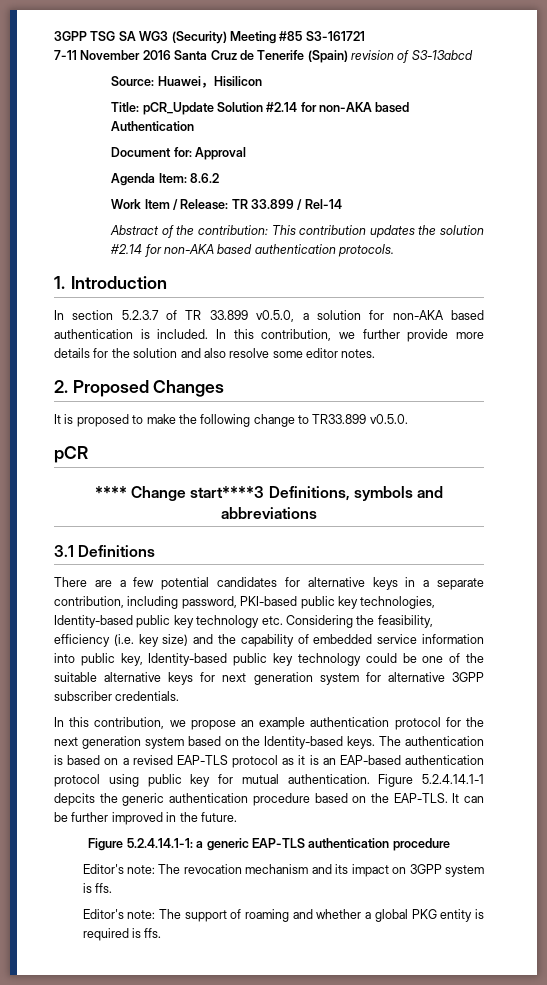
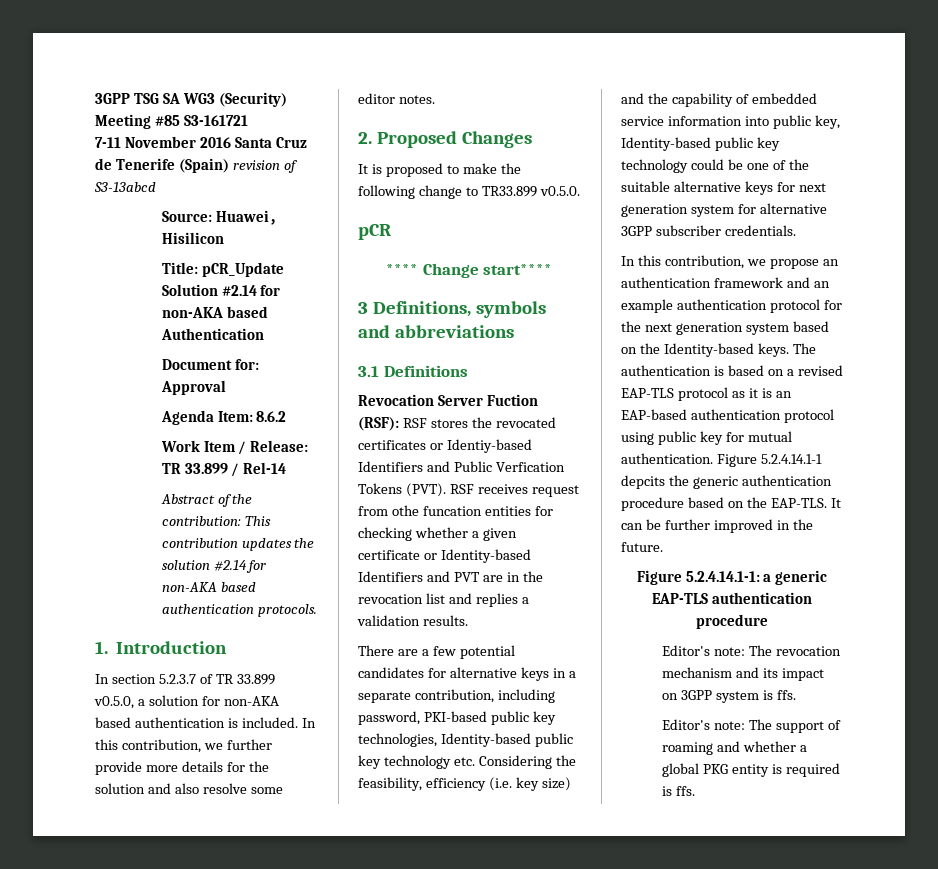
- **** Change start****3 Definitions, symbols and abbreviations
+ **** Change start****
+ 3 Definitions, symbols and abbreviations
+ Revocation Server Fuction (RSF): RSF stores the revocated certificates or Identiy-based Identifiers and Public Verfication Tokens (PVT). RSF receives request from othe funcation entities for checking whether a given certificate or Identity-based Identifiers and PVT are in the revocation list and replies a validation results.
- In this contribution, we propose an example authentication protocol for the next generation system based on the Identity-based keys.
+ In this contribution, we propose an authentication framework and an example authentication protocol for the next generation system based on the Identity-based keys.

